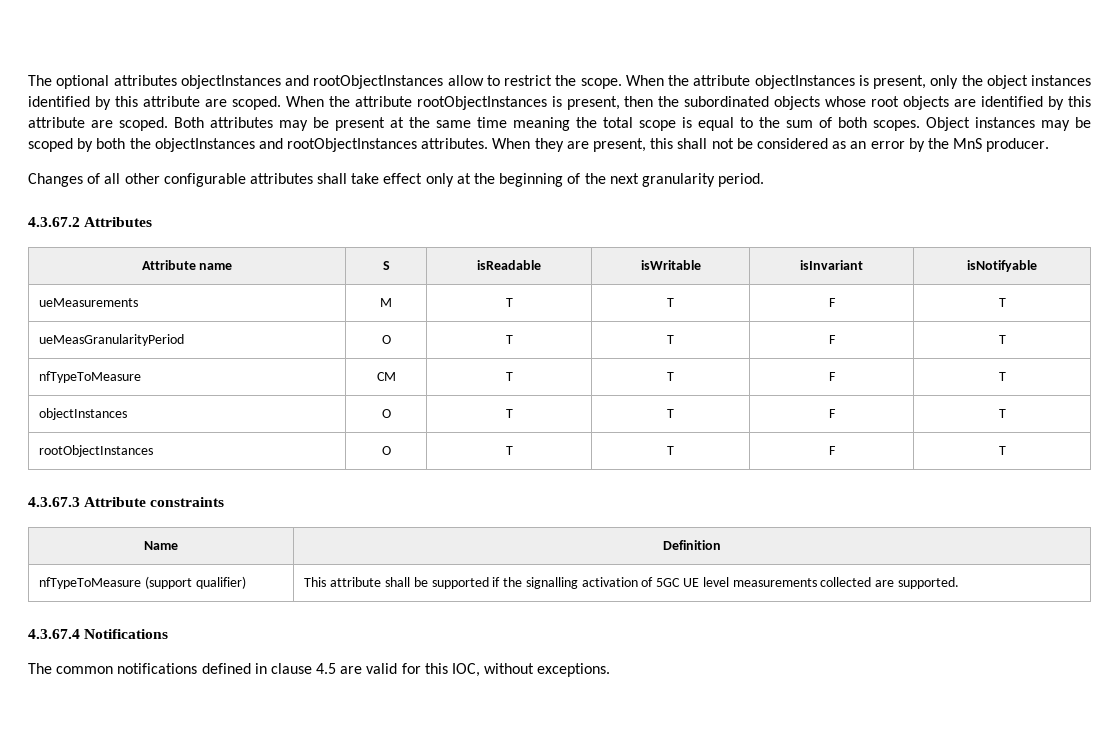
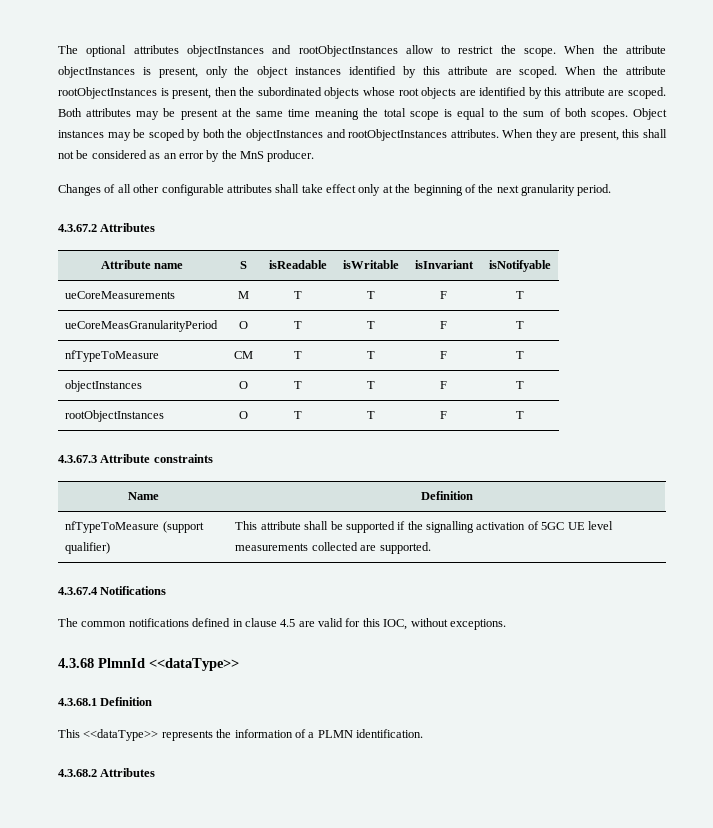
- ueMeasurements | M | T | T | F | T
+ ueCoreMeasurements | M | T | T | F | T
- ueMeasGranularityPeriod | O | T | T | F | T
+ ueCoreMeasGranularityPeriod | O | T | T | F | T
+ 4.3.68 PlmnId <<dataType>>
+ 4.3.68.1 Definition
+ This <<dataType>> represents the information of a PLMN identification.
+ 4.3.68.2 Attributes

